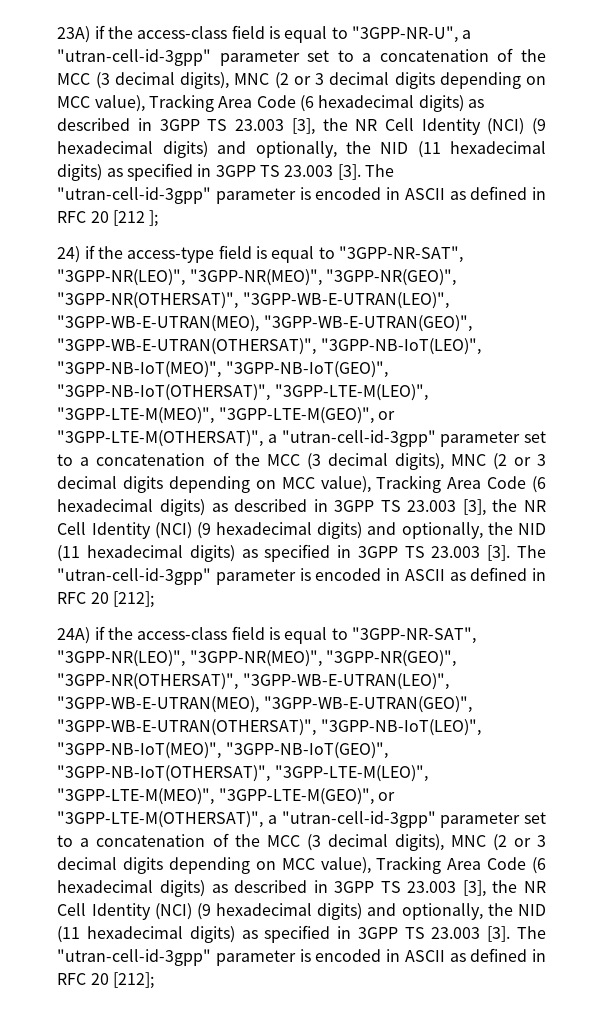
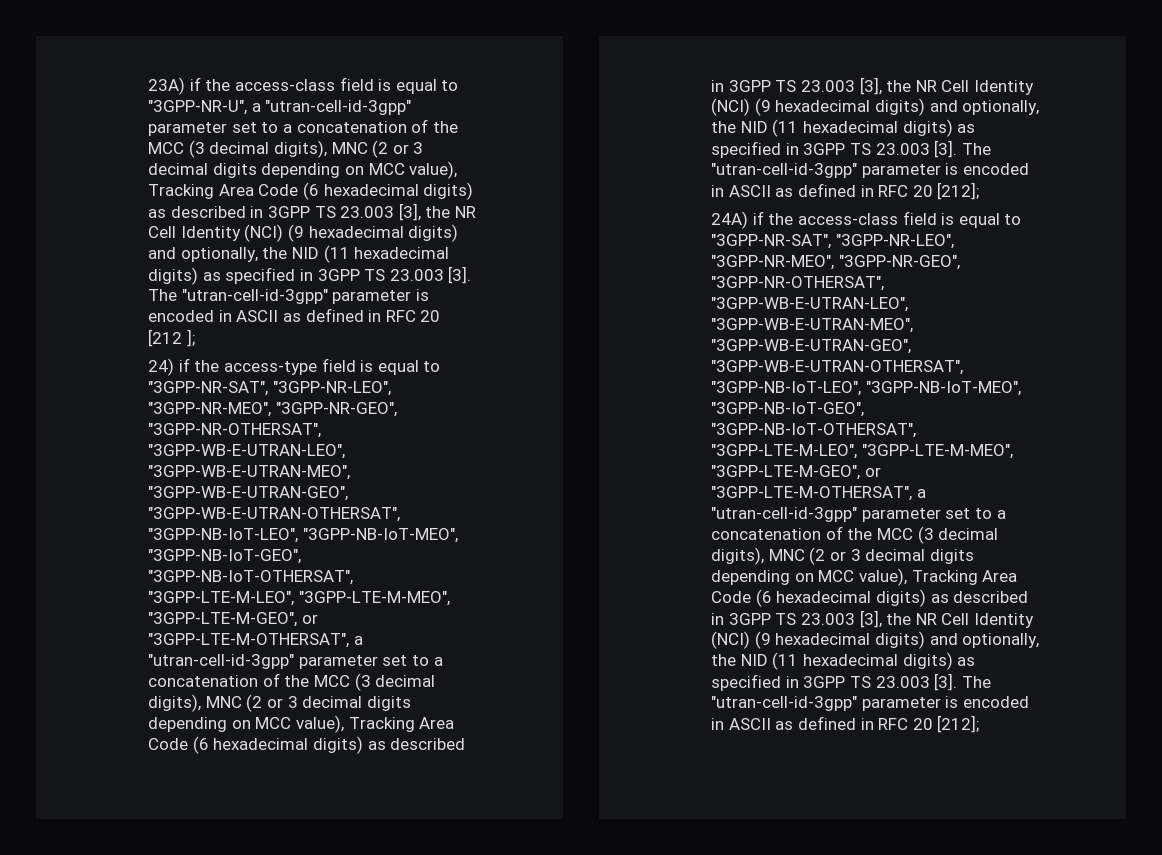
- 24) if the access-type field is equal to "3GPP-NR-SAT", "3GPP-NR(LEO)", "3GPP-NR(MEO)", "3GPP-NR(GEO)", "3GPP-NR(OTHERSAT)", "3GPP-WB-E-UTRAN(LEO)", "3GPP-WB-E-UTRAN(MEO), "3GPP-WB-E-UTRAN(GEO)", "3GPP-WB-E-UTRAN(OTHERSAT)", "3GPP-NB-IoT(LEO)", "3GPP-NB-IoT(MEO)", "3GPP-NB-IoT(GEO)", "3GPP-NB-IoT(OTHERSAT)", "3GPP-LTE-M(LEO)", "3GPP-LTE-M(MEO)", "3GPP-LTE-M(GEO)", or "3GPP-LTE-M(OTHERSAT)", a "utran-cell-id-3gpp" parameter set to a concatenation of the MCC (3 decimal digits), MNC (2 or 3 decimal digits depending on MCC value), Tracking Area Code (6 hexadecimal digits) as described in 3GPP TS 23.003 [3], the NR Cell Identity (NCI) (9 hexadecimal digits) and optionally, the NID (11 hexadecimal digits) as specified in 3GPP TS 23.003 [3].
+ 24) if the access-type field is equal to "3GPP-NR-SAT", "3GPP-NR-LEO", "3GPP-NR-MEO", "3GPP-NR-GEO", "3GPP-NR-OTHERSAT", "3GPP-WB-E-UTRAN-LEO", "3GPP-WB-E-UTRAN-MEO", "3GPP-WB-E-UTRAN-GEO", "3GPP-WB-E-UTRAN-OTHERSAT", "3GPP-NB-IoT-LEO", "3GPP-NB-IoT-MEO", "3GPP-NB-IoT-GEO", "3GPP-NB-IoT-OTHERSAT", "3GPP-LTE-M-LEO", "3GPP-LTE-M-MEO", "3GPP-LTE-M-GEO", or "3GPP-LTE-M-OTHERSAT", a "utran-cell-id-3gpp" parameter set to a concatenation of the MCC (3 decimal digits), MNC (2 or 3 decimal digits depending on MCC value), Tracking Area Code (6 hexadecimal digits) as described in 3GPP TS 23.003 [3], the NR Cell Identity (NCI) (9 hexadecimal digits) and optionally, the NID (11 hexadecimal digits) as specified in 3GPP TS 23.003 [3].
- 24A) if the access-class field is equal to "3GPP-NR-SAT", "3GPP-NR(LEO)", "3GPP-NR(MEO)", "3GPP-NR(GEO)", "3GPP-NR(OTHERSAT)", "3GPP-WB-E-UTRAN(LEO)", "3GPP-WB-E-UTRAN(MEO), "3GPP-WB-E-UTRAN(GEO)", "3GPP-WB-E-UTRAN(OTHERSAT)", "3GPP-NB-IoT(LEO)", "3GPP-NB-IoT(MEO)", "3GPP-NB-IoT(GEO)", "3GPP-NB-IoT(OTHERSAT)", "3GPP-LTE-M(LEO)", "3GPP-LTE-M(MEO)", "3GPP-LTE-M(GEO)", or "3GPP-LTE-M(OTHERSAT)", a "utran-cell-id-3gpp" parameter set to a concatenation of the MCC (3 decimal digits), MNC (2 or 3 decimal digits depending on MCC value), Tracking Area Code (6 hexadecimal digits) as described in 3GPP TS 23.003 [3], the NR Cell Identity (NCI) (9 hexadecimal digits) and optionally, the NID (11 hexadecimal digits) as specified in 3GPP TS 23.003 [3].
+ 24A) if the access-class field is equal to "3GPP-NR-SAT", "3GPP-NR-LEO", "3GPP-NR-MEO", "3GPP-NR-GEO", "3GPP-NR-OTHERSAT", "3GPP-WB-E-UTRAN-LEO", "3GPP-WB-E-UTRAN-MEO", "3GPP-WB-E-UTRAN-GEO", "3GPP-WB-E-UTRAN-OTHERSAT", "3GPP-NB-IoT-LEO", "3GPP-NB-IoT-MEO", "3GPP-NB-IoT-GEO", "3GPP-NB-IoT-OTHERSAT", "3GPP-LTE-M-LEO", "3GPP-LTE-M-MEO", "3GPP-LTE-M-GEO", or "3GPP-LTE-M-OTHERSAT", a "utran-cell-id-3gpp" parameter set to a concatenation of the MCC (3 decimal digits), MNC (2 or 3 decimal digits depending on MCC value), Tracking Area Code (6 hexadecimal digits) as described in 3GPP TS 23.003 [3], the NR Cell Identity (NCI) (9 hexadecimal digits) and optionally, the NID (11 hexadecimal digits) as specified in 3GPP TS 23.003 [3].

